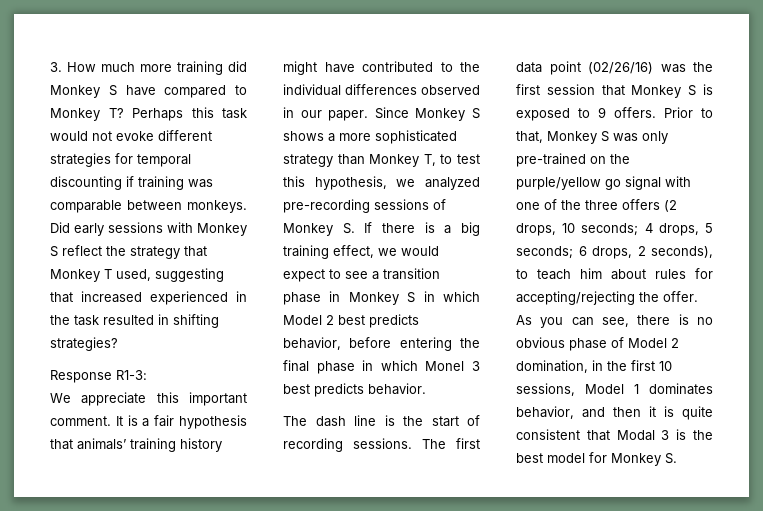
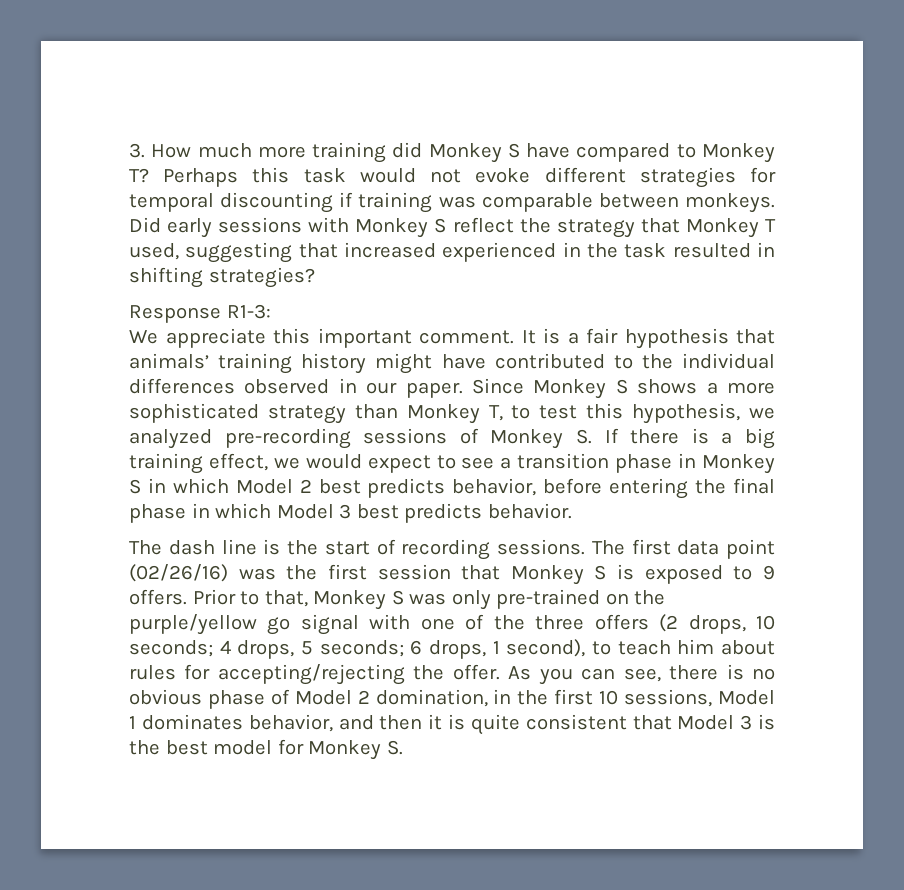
- Since Monkey S shows a more sophisticated strategy than Monkey T, to test this hypothesis, we analyzed pre-recording sessions of Monkey S. If there is a big training effect, we would expect to see a transition phase in Monkey S in which Model 2 best predicts behavior, before entering the final phase in which Monel 3 best predicts behavior.
+ Since Monkey S shows a more sophisticated strategy than Monkey T, to test this hypothesis, we analyzed pre-recording sessions of Monkey S. If there is a big training effect, we would expect to see a transition phase in Monkey S in which Model 2 best predicts behavior, before entering the final phase in which Model 3 best predicts behavior.
- Prior to that, Monkey S was only pre-trained on the purple/yellow go signal with one of the three offers (2 drops, 10 seconds; 4 drops, 5 seconds; 6 drops, 2 seconds), to teach him about rules for accepting/rejecting the offer.
+ Prior to that, Monkey S was only pre-trained on the purple/yellow go signal with one of the three offers (2 drops, 10 seconds; 4 drops, 5 seconds; 6 drops, 1 second), to teach him about rules for accepting/rejecting the offer.
- As you can see, there is no obvious phase of Model 2 domination, in the first 10 sessions, Model 1 dominates behavior, and then it is quite consistent that Modal 3 is the best model for Monkey S.
+ As you can see, there is no obvious phase of Model 2 domination, in the first 10 sessions, Model 1 dominates behavior, and then it is quite consistent that Model 3 is the best model for Monkey S.

